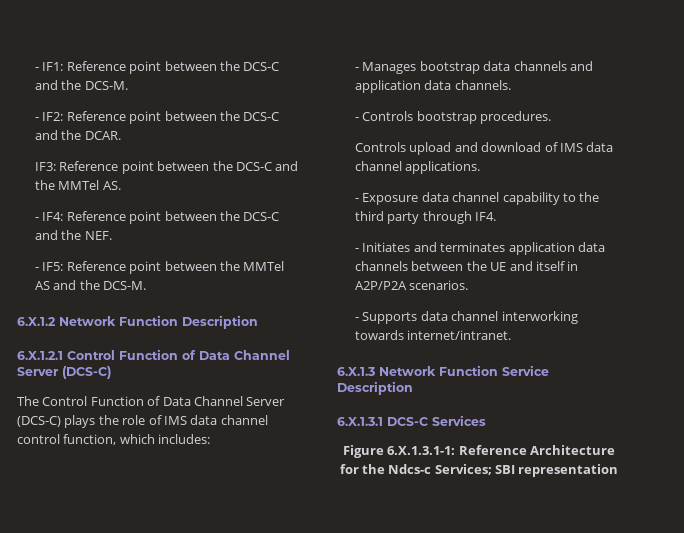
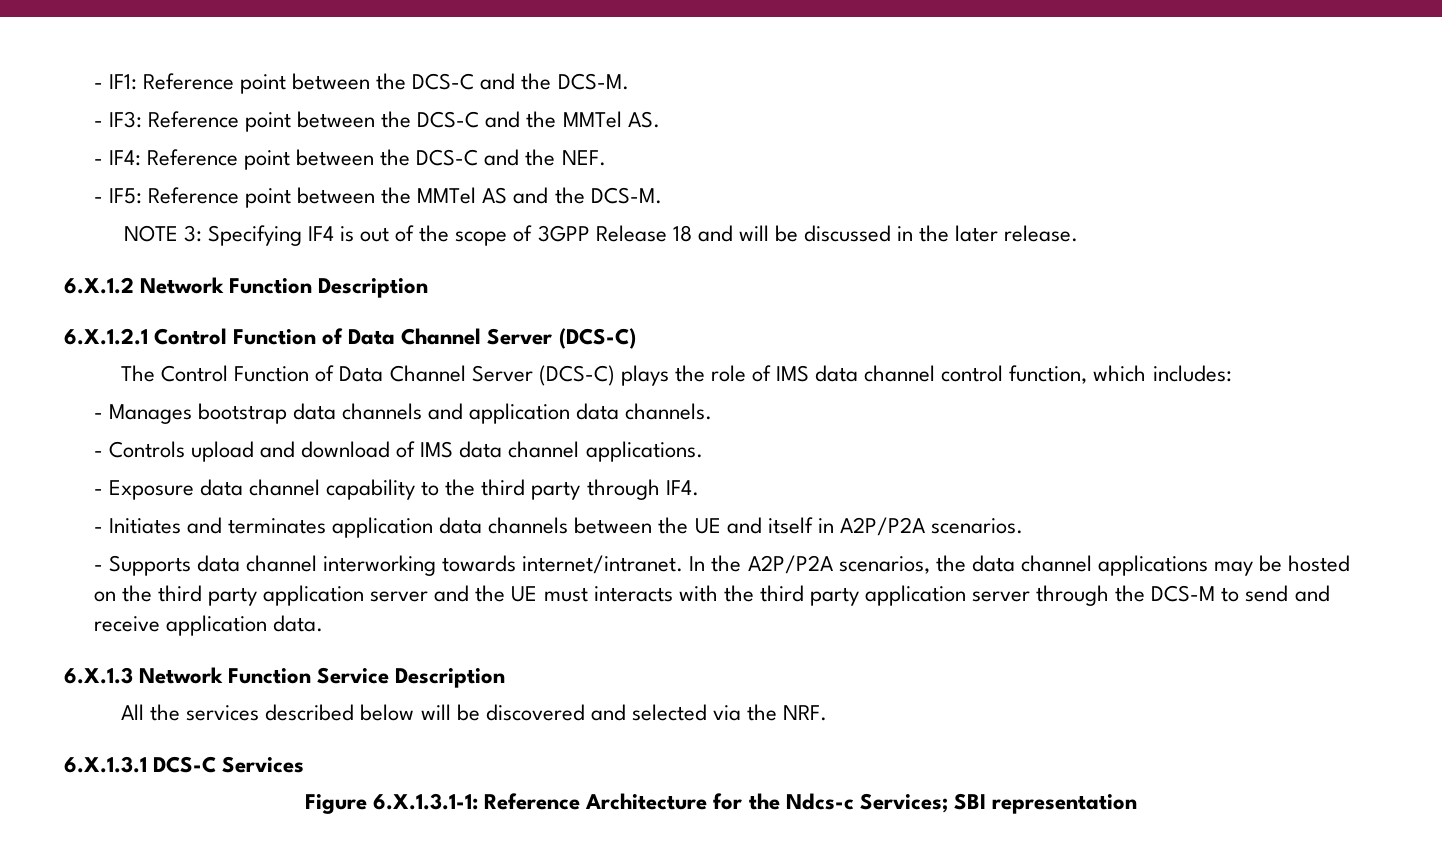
- - IF2: Reference point between the DCS-C and the DCAR.
- IF3: Reference point between the DCS-C and the MMTel AS.
+ - IF3: Reference point between the DCS-C and the MMTel AS.
+ NOTE 3: Specifying IF4 is out of the scope of 3GPP Release 18 and will be discussed in the later release.
- - Controls bootstrap procedures.
- Controls upload and download of IMS data channel applications.
+ - Controls upload and download of IMS data channel applications.
+ In the A2P/P2A scenarios, the data channel applications may be hosted on the third party application server and the UE must interacts with the third party application server through the DCS-M to send and receive application data.
+ All the services described below will be discovered and selected via the NRF.

